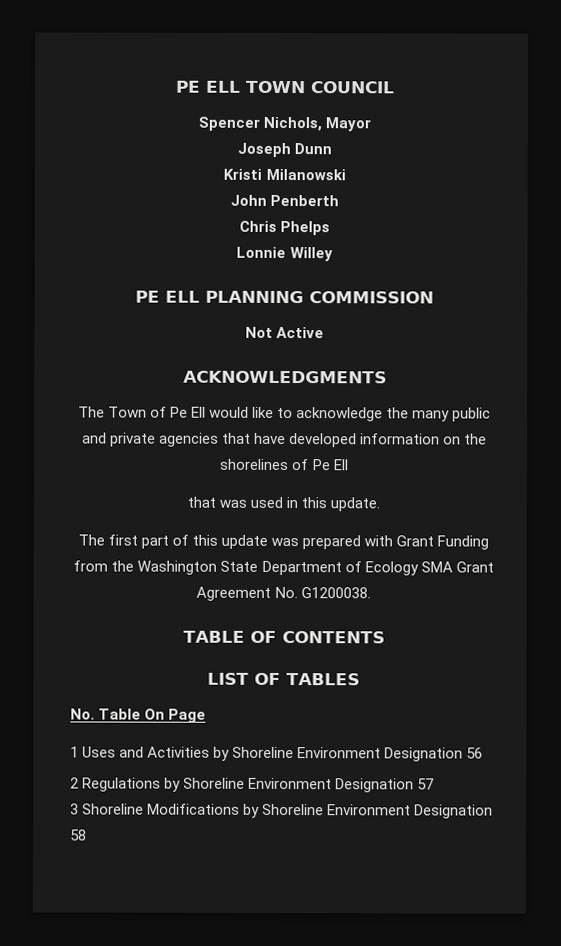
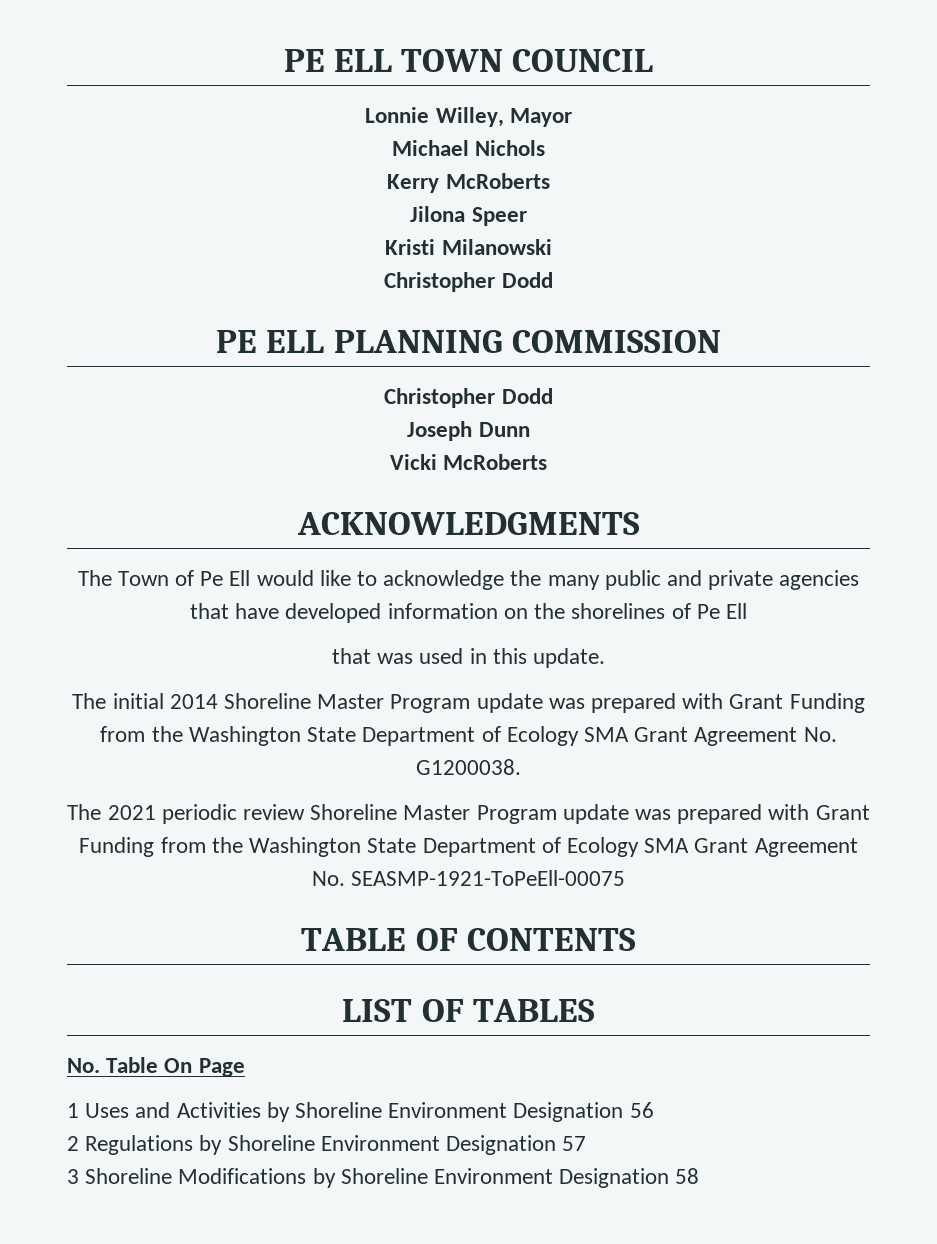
- Spencer Nichols, Mayor
+ Lonnie Willey, Mayor
+ Michael Nichols
+ Kerry McRoberts
+ Jilona Speer
+ Kristi Milanowski
+ Christopher Dodd
+ PE ELL PLANNING COMMISSION
+ Christopher Dodd
  Joseph Dunn
- Kristi Milanowski
- John Penberth
- Chris Phelps
- Lonnie Willey
- PE ELL PLANNING COMMISSION
- Not Active
+ Vicki McRoberts
- The first part of this update was prepared with Grant Funding from the Washington State Department of Ecology SMA Grant Agreement No. G1200038.
+ The initial 2014 Shoreline Master Program update was prepared with Grant Funding from the Washington State Department of Ecology SMA Grant Agreement No. G1200038.
+ The 2021 periodic review Shoreline Master Program update was prepared with Grant Funding from the Washington State Department of Ecology SMA Grant Agreement No. SEASMP-1921-ToPeEll-00075

